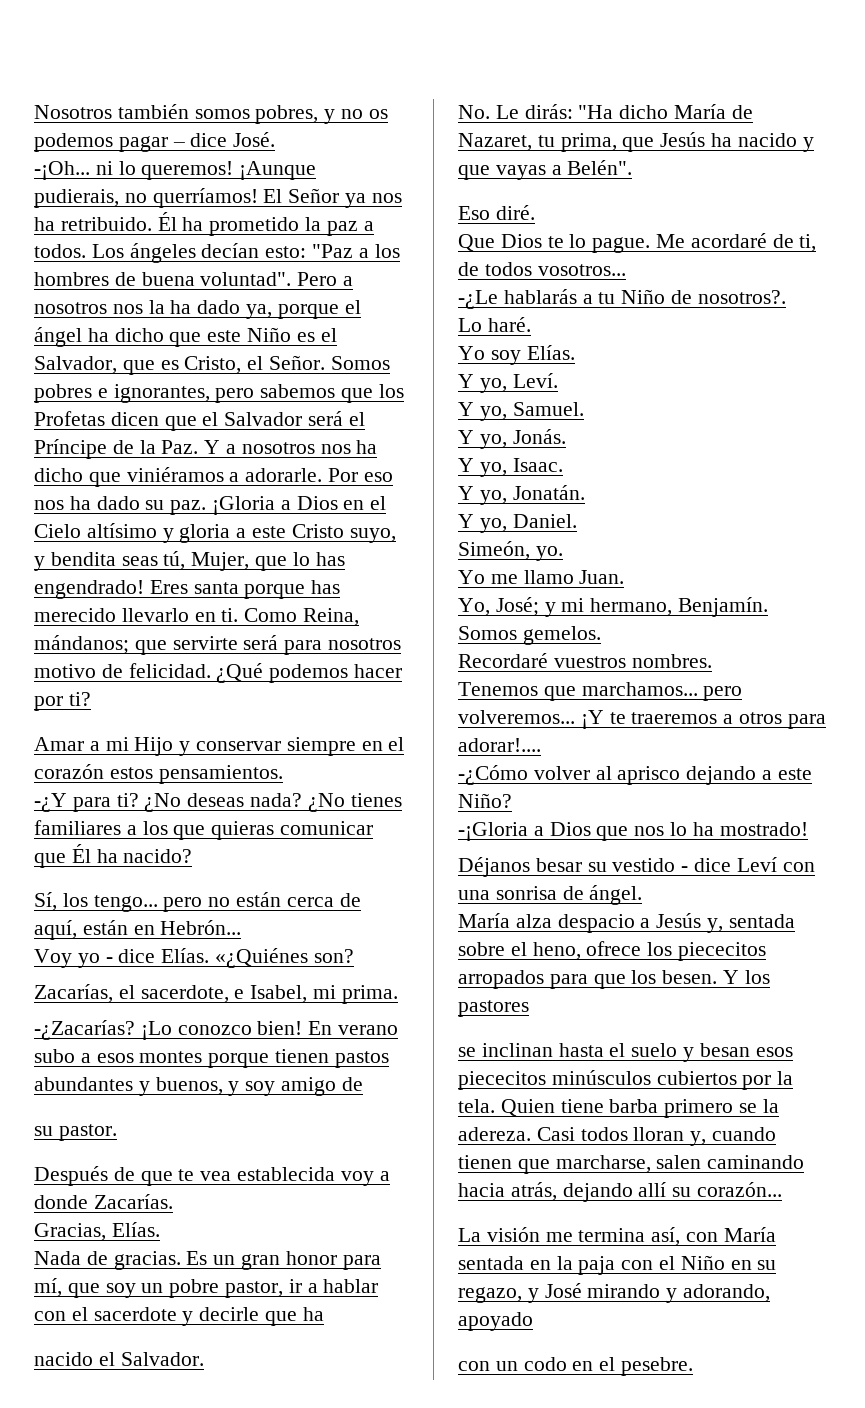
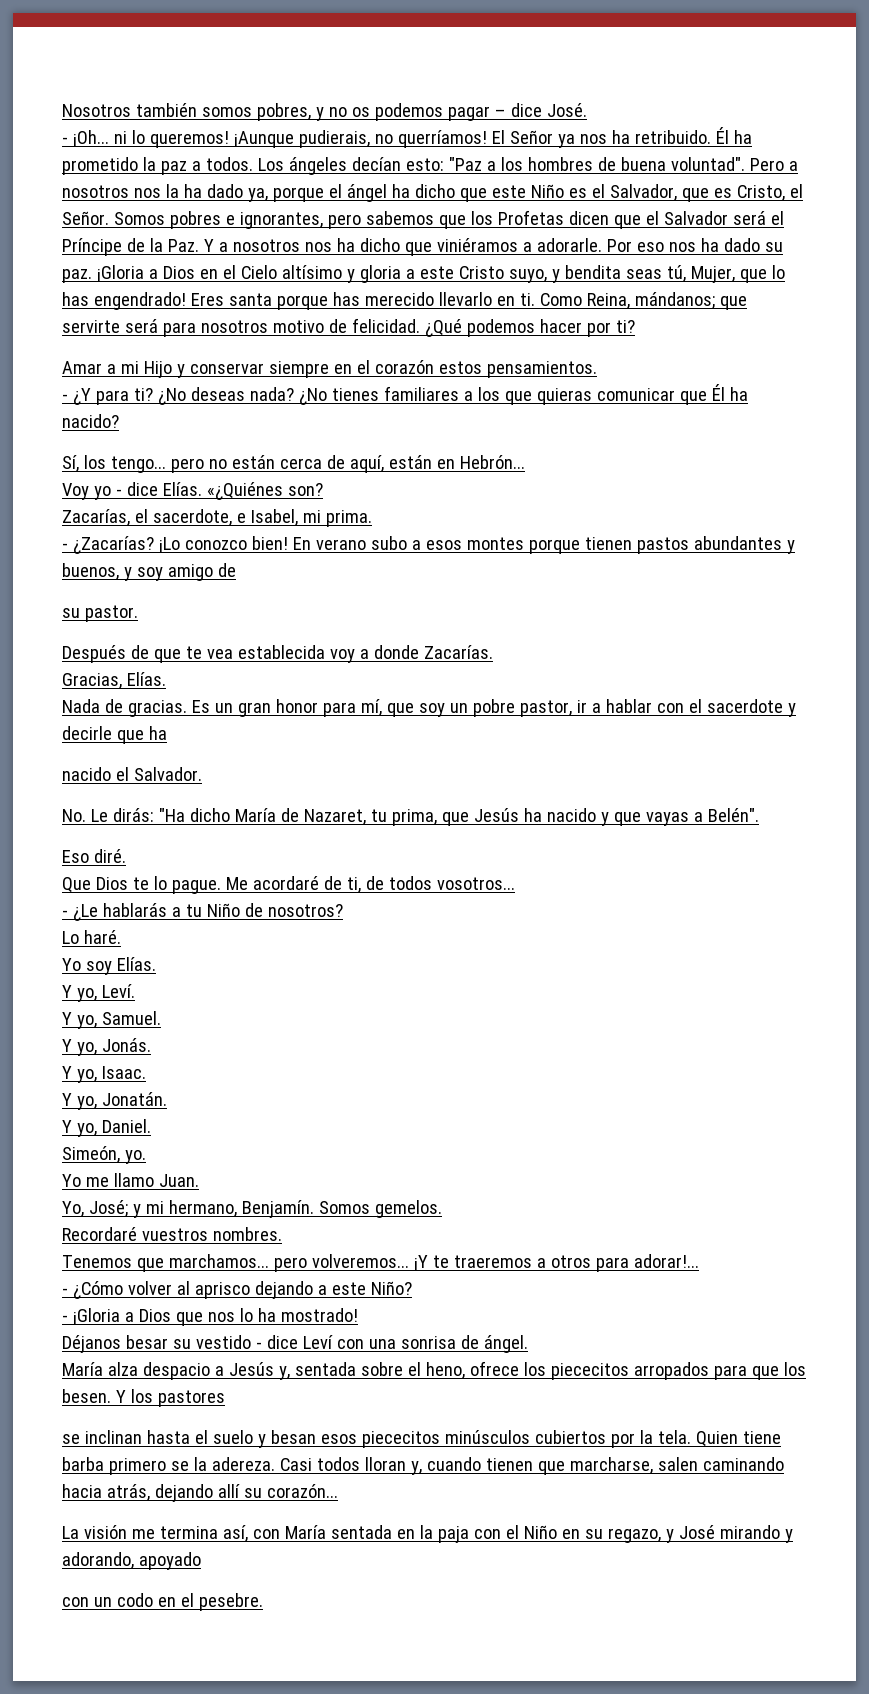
- -¡Oh... ni lo queremos!
+ - ¡Oh... ni lo queremos!
- -¿Y para ti?
+ - ¿Y para ti?
- -¿Zacarías?
+ - ¿Zacarías?
- -¿Le hablarás a tu Niño de nosotros?.
+ - ¿Le hablarás a tu Niño de nosotros?
- ¡Y te traeremos a otros para adorar!....
- -¿Cómo volver al aprisco dejando a este Niño?
+ ¡Y te traeremos a otros para adorar!...
+ - ¿Cómo volver al aprisco dejando a este Niño?
- -¡Gloria a Dios que nos lo ha mostrado!
+ - ¡Gloria a Dios que nos lo ha mostrado!

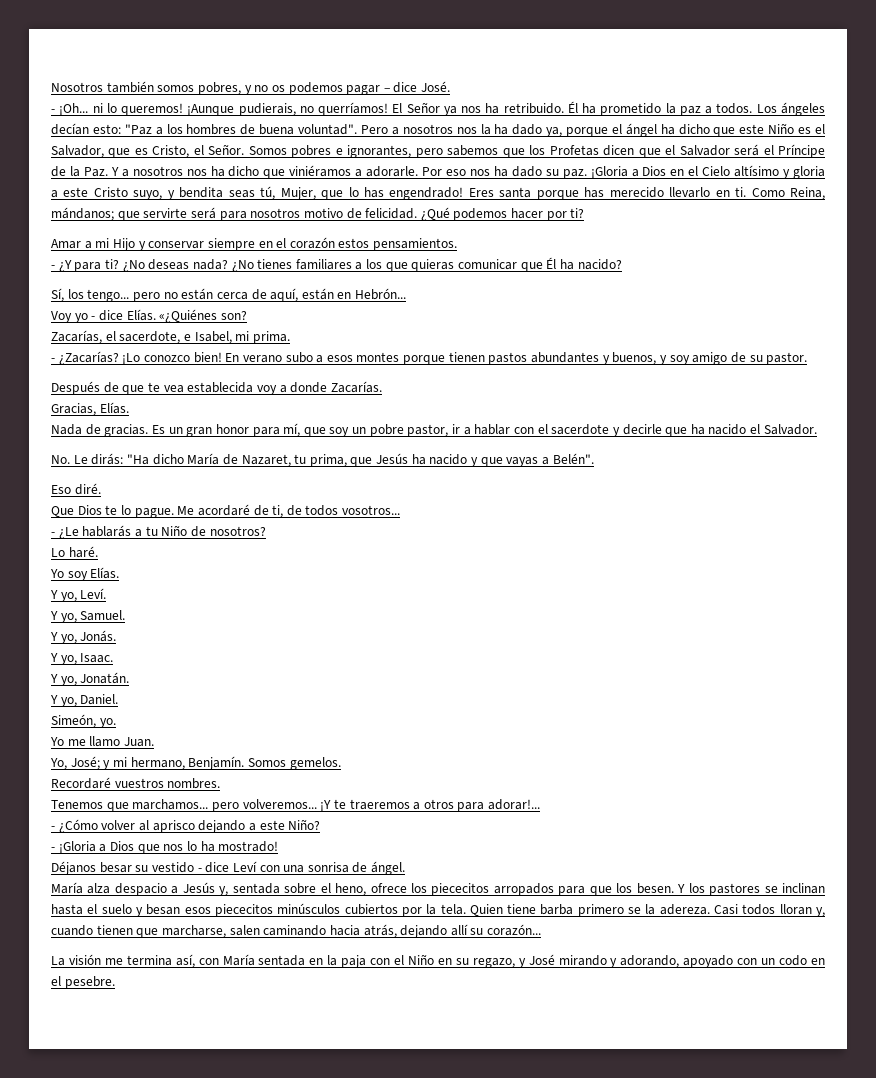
- En verano subo a esos montes porque tienen pastos abundantes y buenos, y soy amigo de
- su pastor.
+ En verano subo a esos montes porque tienen pastos abundantes y buenos, y soy amigo de su pastor.
- Es un gran honor para mí, que soy un pobre pastor, ir a hablar con el sacerdote y decirle que ha
- nacido el Salvador.
+ Es un gran honor para mí, que soy un pobre pastor, ir a hablar con el sacerdote y decirle que ha nacido el Salvador.
- Y los pastores
- se inclinan hasta el suelo y besan esos piececitos minúsculos cubiertos por la tela.
+ Y los pastores se inclinan hasta el suelo y besan esos piececitos minúsculos cubiertos por la tela.
- La visión me termina así, con María sentada en la paja con el Niño en su regazo, y José mirando y adorando, apoyado
- con un codo en el pesebre.
+ La visión me termina así, con María sentada en la paja con el Niño en su regazo, y José mirando y adorando, apoyado con un codo en el pesebre.

